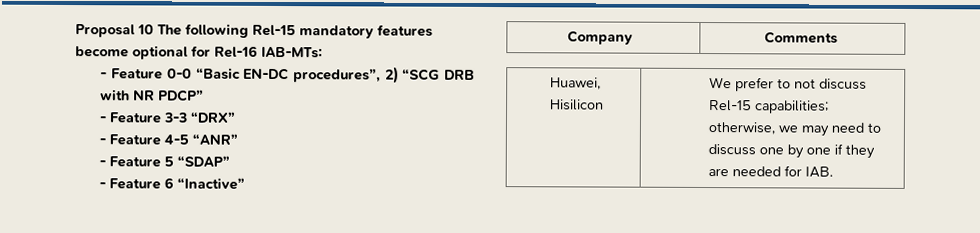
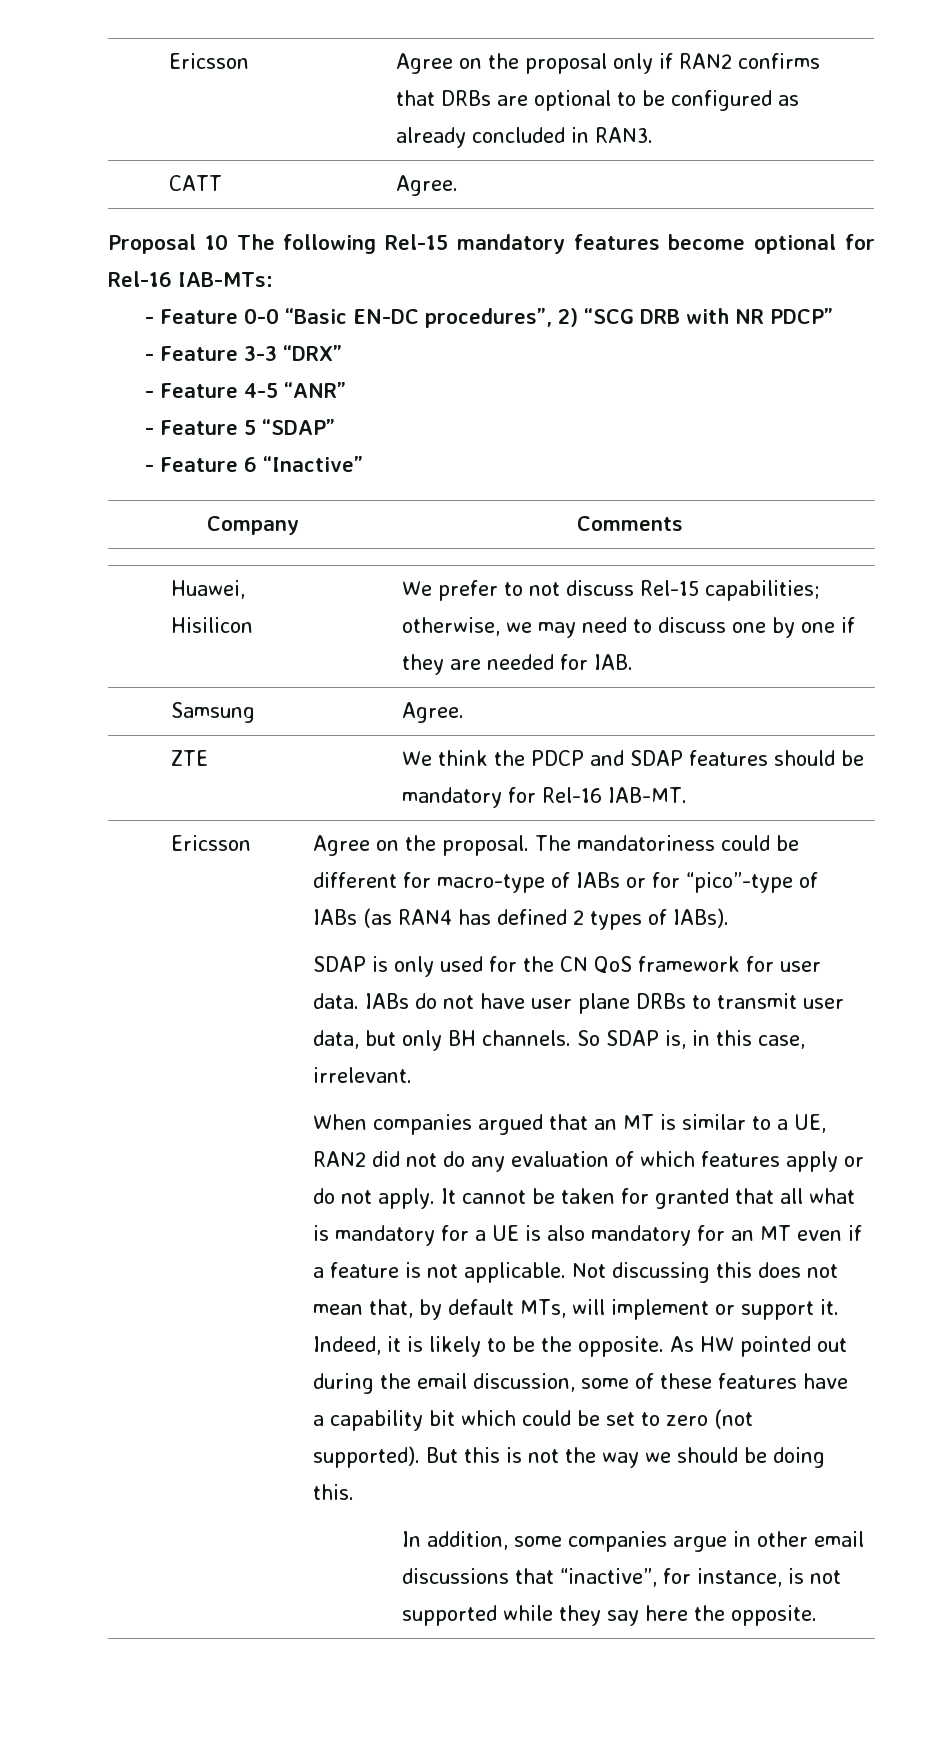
+ Ericsson | Agree on the proposal only if RAN2 confirms that DRBs are optional to be configured as already concluded in RAN3.
+ CATT | Agree.
+ Samsung | Agree.
+ ZTE | We think the PDCP and SDAP features should be mandatory for Rel-16 IAB-MT.
+ Ericsson | Agree on the proposal. The mandatoriness could be different for macro-type of IABs or for “pico”-type of IABs (as RAN4 has defined 2 types of IABs).
+ SDAP is only used for the CN QoS framework for user data. IABs do not have user plane DRBs to transmit user data, but only BH channels. So SDAP is, in this case, irrelevant.
+ When companies argued that an MT is similar to a UE, RAN2 did not do any evaluation of which features apply or do not apply. It cannot be taken for granted that all what is mandatory for a UE is also mandatory for an MT even if a feature is not applicable. Not discussing this does not mean that, by default MTs, will implement or support it. Indeed, it is likely to be the opposite. As HW pointed out during the email discussion, some of these features have a capability bit which could be set to zero (not supported). But this is not the way we should be doing this.
+ In addition, some companies argue in other email discussions that “inactive”, for instance, is not supported while they say here the opposite.

